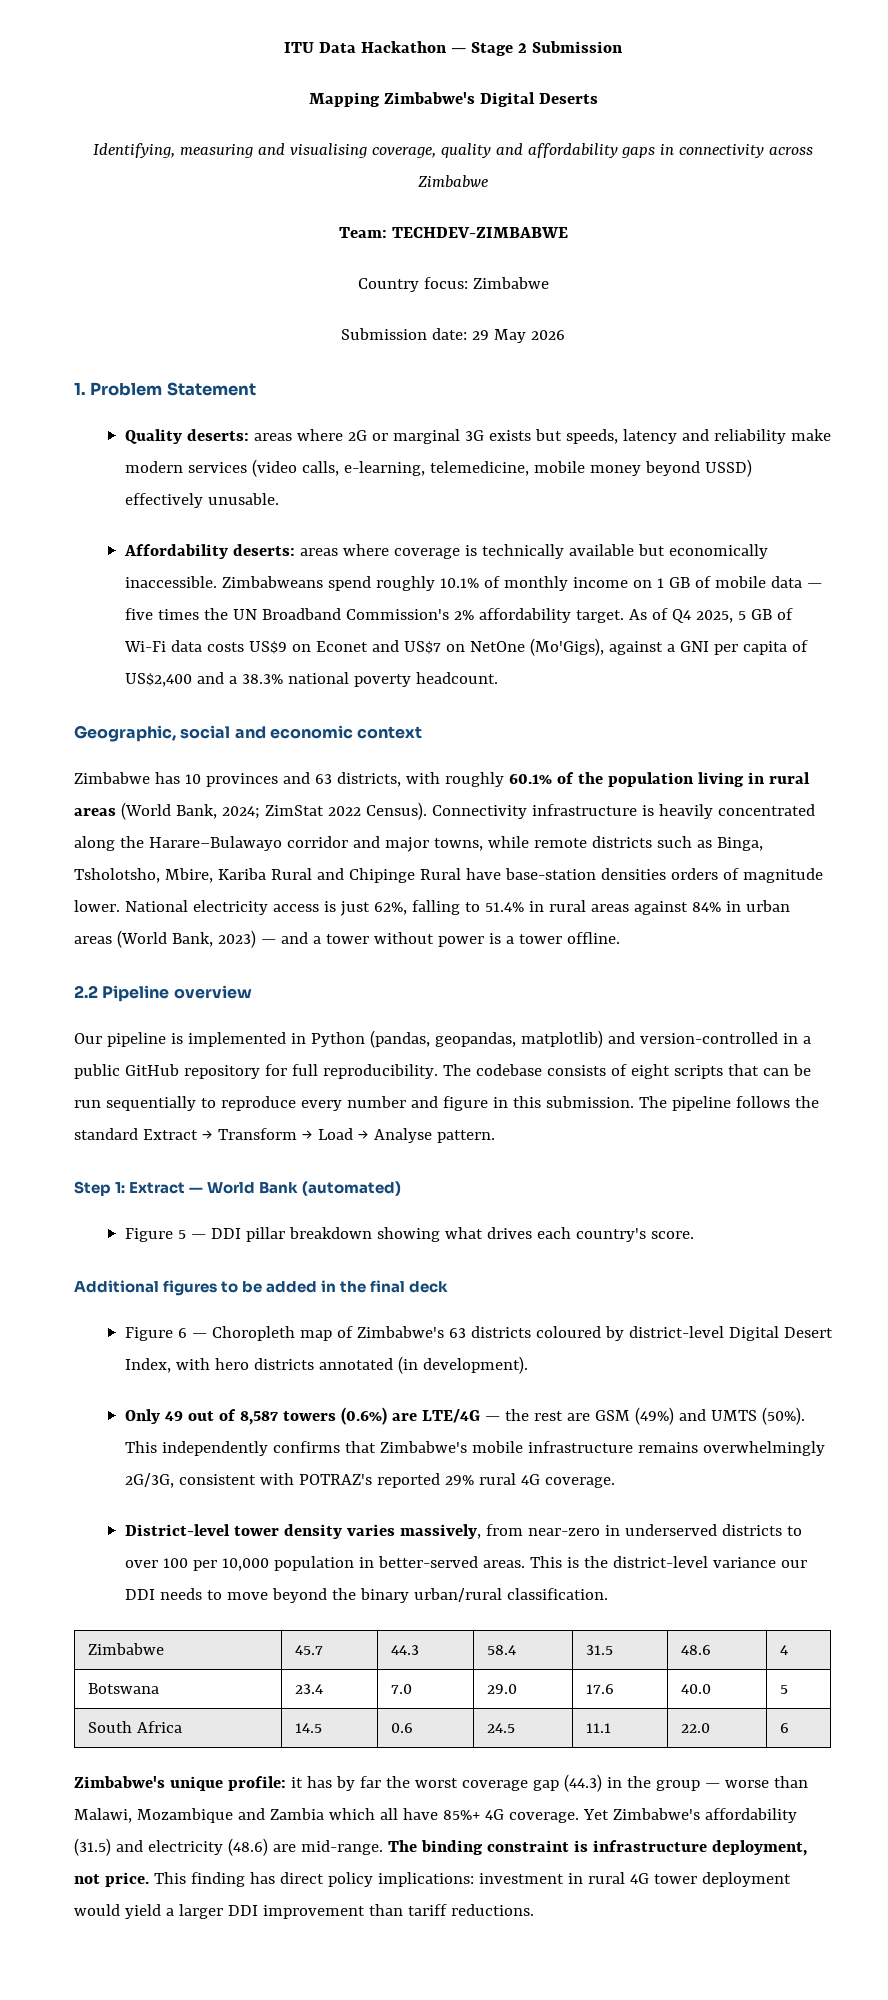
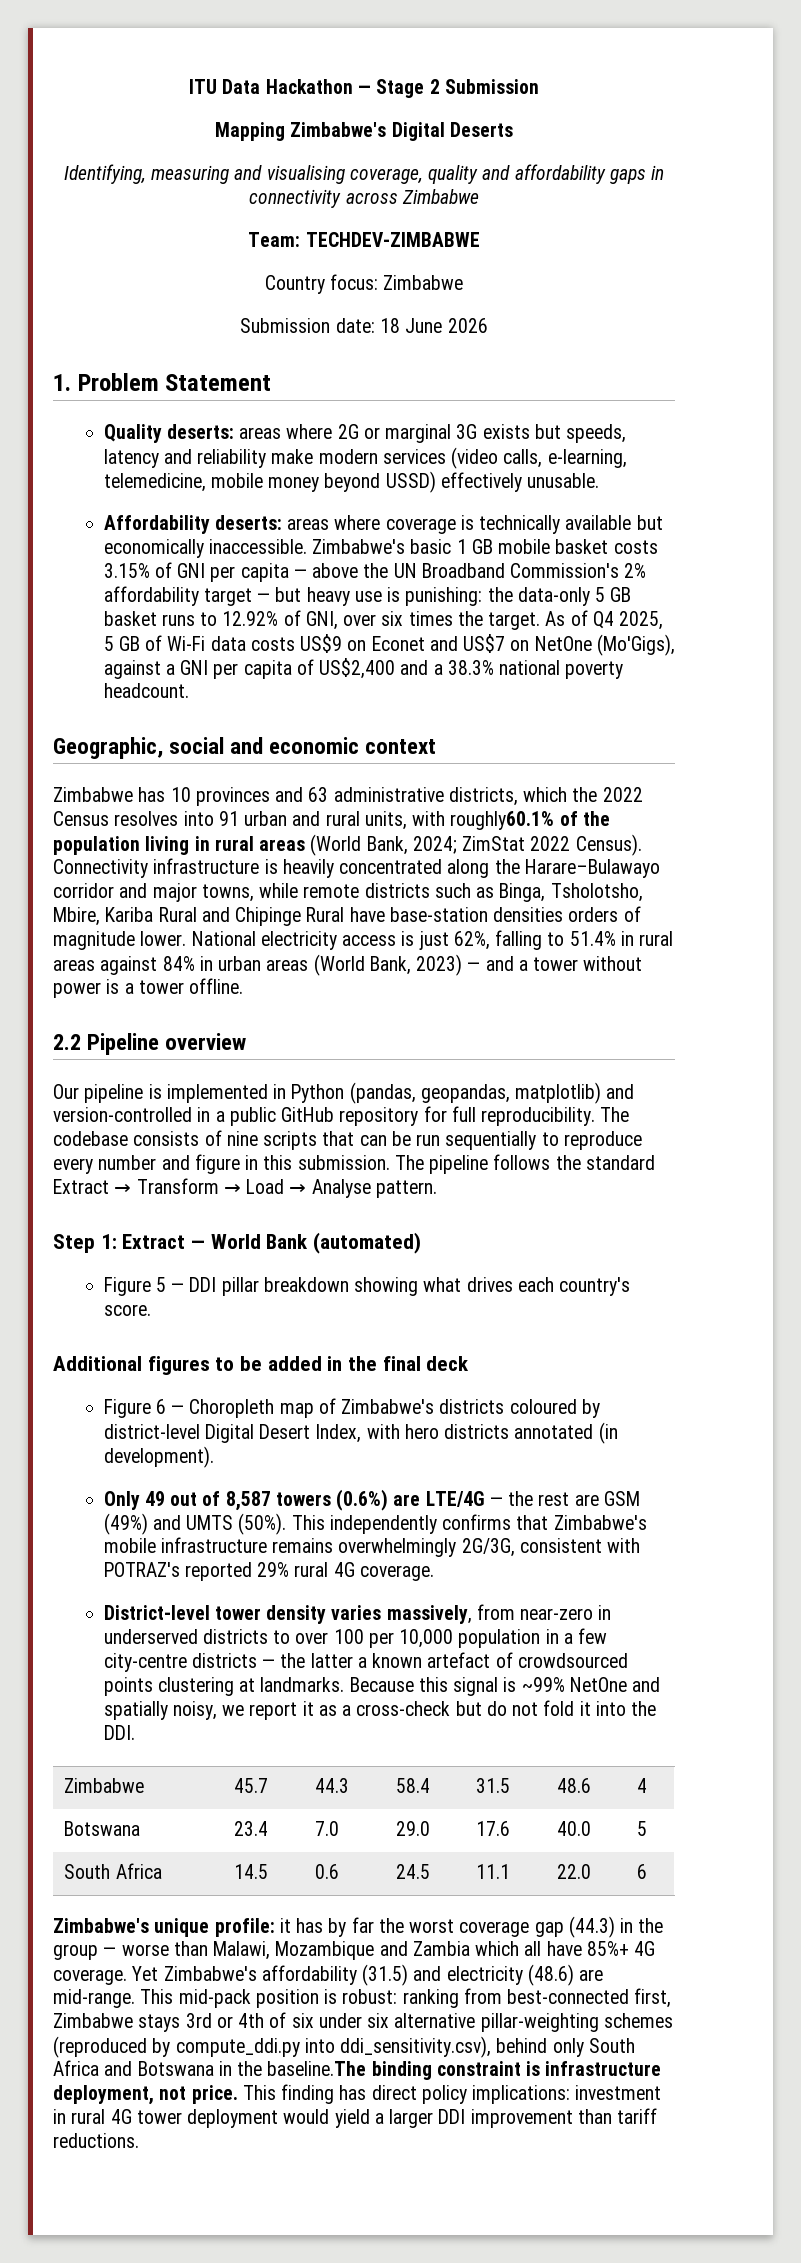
- Submission date: 29 May 2026
+ Submission date: 18 June 2026
- Zimbabweans spend roughly 10.1% of monthly income on 1 GB of mobile data — five times the UN Broadband Commission's 2% affordability target.
+ Zimbabwe's basic 1 GB mobile basket costs 3.15% of GNI per capita — above the UN Broadband Commission's 2% affordability target — but heavy use is punishing: the data-only 5 GB basket runs to 12.92% of GNI, over six times the target.
- Zimbabwe has 10 provinces and 63 districts, with roughly 60.1% of the population living in rural areas (World Bank, 2024; ZimStat 2022 Census).
+ Zimbabwe has 10 provinces and 63 administrative districts, which the 2022 Census resolves into 91 urban and rural units, with roughly60.1% of the population living in rural areas (World Bank, 2024; ZimStat 2022 Census).
- The codebase consists of eight scripts that can be run sequentially to reproduce every number and figure in this submission.
+ The codebase consists of nine scripts that can be run sequentially to reproduce every number and figure in this submission.
- Figure 6 — Choropleth map of Zimbabwe's 63 districts coloured by district-level Digital Desert Index, with hero districts annotated (in development).
+ Figure 6 — Choropleth map of Zimbabwe's districts coloured by district-level Digital Desert Index, with hero districts annotated (in development).
- District-level tower density varies massively, from near-zero in underserved districts to over 100 per 10,000 population in better-served areas. This is the district-level variance our DDI needs to move beyond the binary urban/rural classification.
+ District-level tower density varies massively, from near-zero in underserved districts to over 100 per 10,000 population in a few city-centre districts — the latter a known artefact of crowdsourced points clustering at landmarks. Because this signal is ~99% NetOne and spatially noisy, we report it as a cross-check but do not fold it into the DDI.
- The binding constraint is infrastructure deployment, not price.
+ This mid-pack position is robust: ranking from best-connected first, Zimbabwe stays 3rd or 4th of six under six alternative pillar-weighting schemes (reproduced by compute_ddi.py into ddi_sensitivity.csv), behind only South Africa and Botswana in the baseline.The binding constraint is infrastructure deployment, not price.

